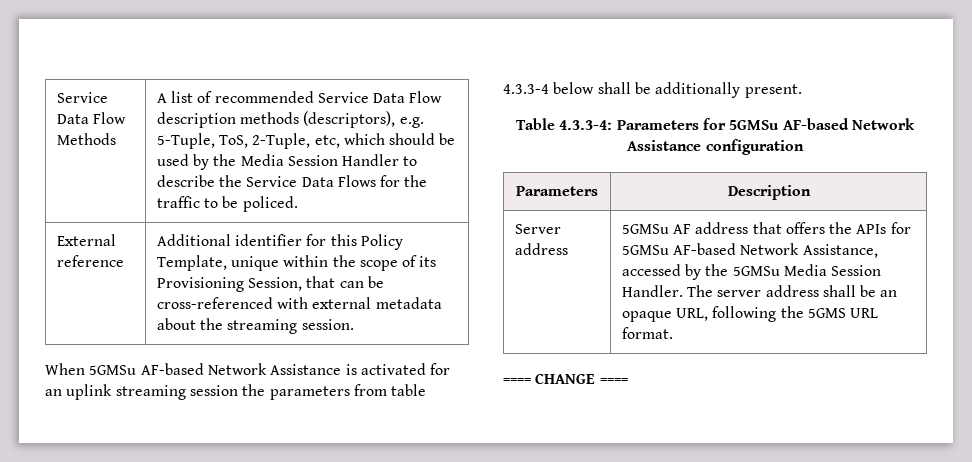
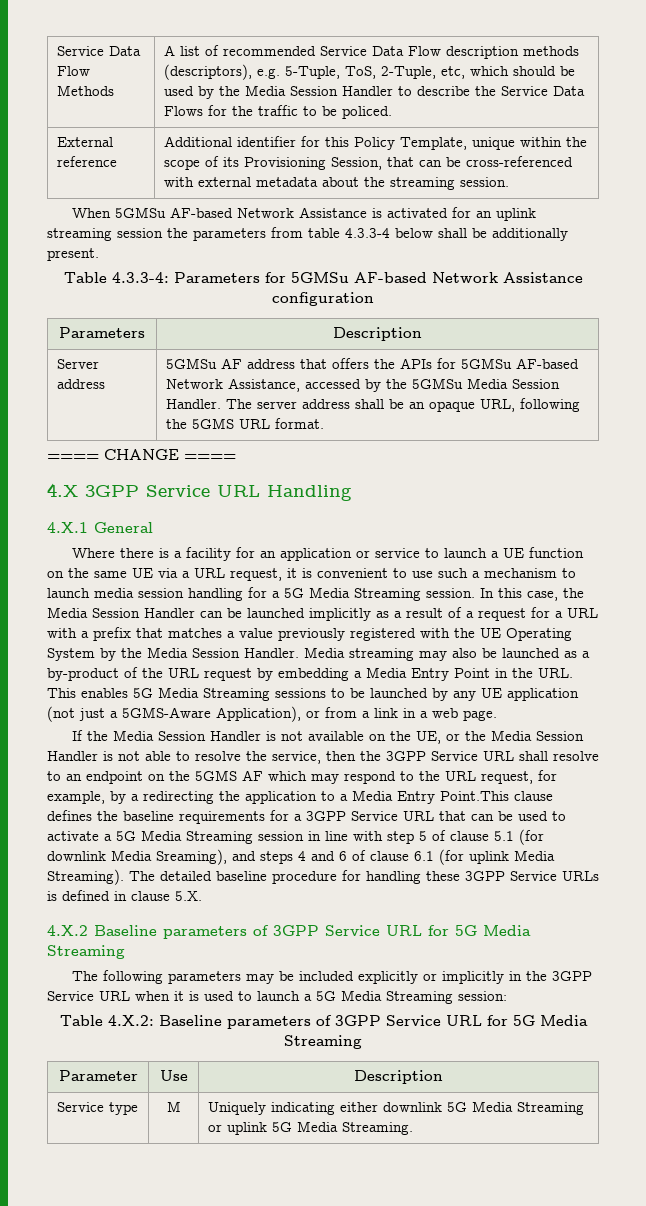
+ 4.X 3GPP Service URL Handling
+ 4.X.1 General
+ Where there is a facility for an application or service to launch a UE function on the same UE via a URL request, it is convenient to use such a mechanism to launch media session handling for a 5G Media Streaming session. In this case, the Media Session Handler can be launched implicitly as a result of a request for a URL with a prefix that matches a value previously registered with the UE Operating System by the Media Session Handler. Media streaming may also be launched as a by-product of the URL request by embedding a Media Entry Point in the URL. This enables 5G Media Streaming sessions to be launched by any UE application (not just a 5GMS-Aware Application), or from a link in a web page.
+ If the Media Session Handler is not available on the UE, or the Media Session Handler is not able to resolve the service, then the 3GPP Service URL shall resolve to an endpoint on the 5GMS AF which may respond to the URL request, for example, by a redirecting the application to a Media Entry Point.This clause defines the baseline requirements for a 3GPP Service URL that can be used to activate a 5G Media Streaming session in line with step 5 of clause 5.1 (for downlink Media Sreaming), and steps 4 and 6 of clause 6.1 (for uplink Media Streaming). The detailed baseline procedure for handling these 3GPP Service URLs is defined in clause 5.X.
+ 4.X.2 Baseline parameters of 3GPP Service URL for 5G Media Streaming
+ The following parameters may be included explicitly or implicitly in the 3GPP Service URL when it is used to launch a 5G Media Streaming session:
+ Table 4.X.2: Baseline parameters of 3GPP Service URL for 5G Media Streaming
+ Parameter | Use | Description
+ Service type | M | Uniquely indicating either downlink 5G Media Streaming or uplink 5G Media Streaming.

